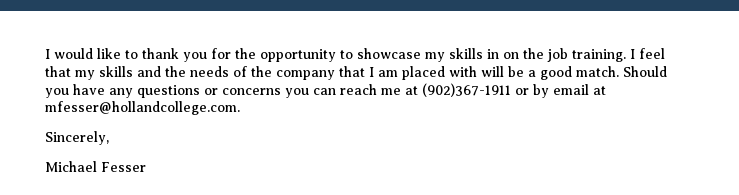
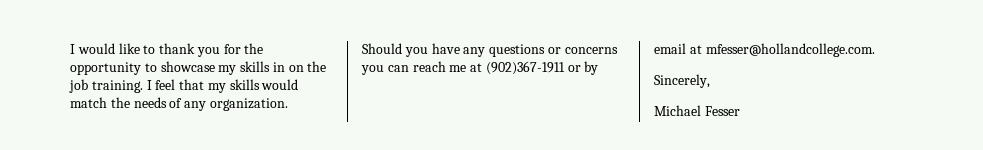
- I feel that my skills and the needs of the company that I am placed with will be a good match.
+ I feel that my skills would match the needs of any organization.

